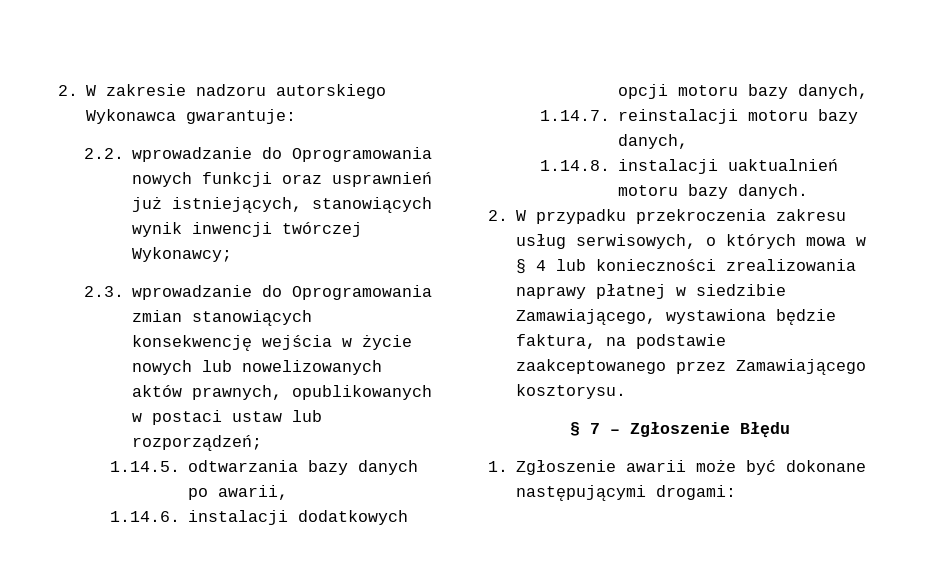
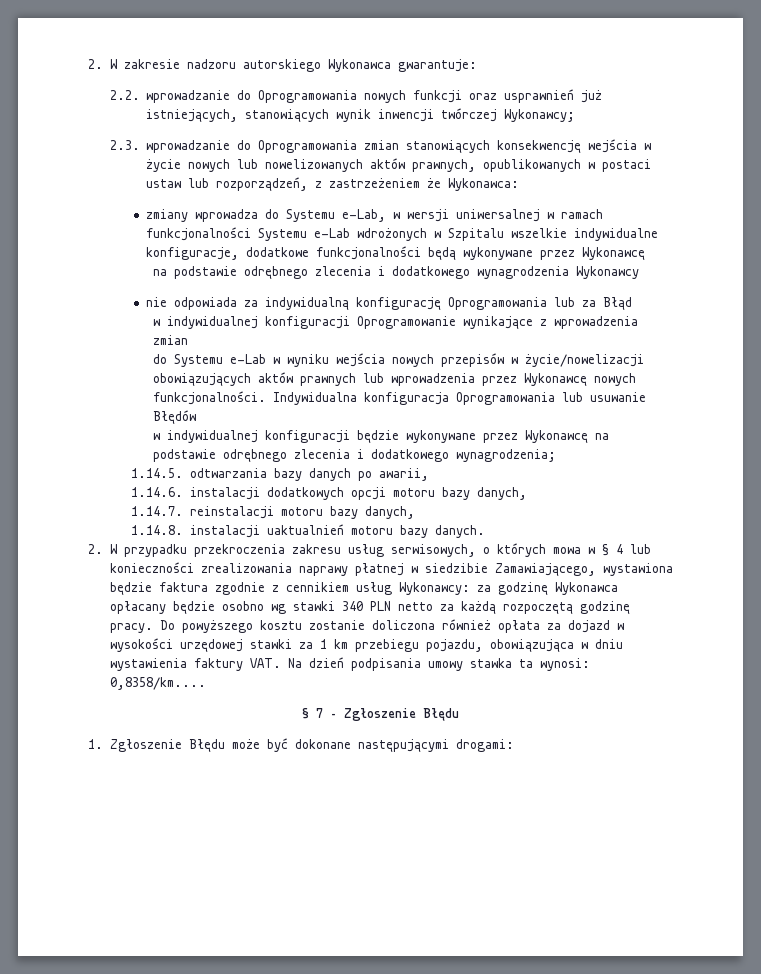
- 2.3. wprowadzanie do Oprogramowania zmian stanowiących konsekwencję wejścia w życie nowych lub nowelizowanych aktów prawnych, opublikowanych w postaci ustaw lub rozporządzeń;
+ 2.3. wprowadzanie do Oprogramowania zmian stanowiących konsekwencję wejścia w życie nowych lub nowelizowanych aktów prawnych, opublikowanych w postaci ustaw lub rozporządzeń, z zastrzeżeniem że Wykonawca:
+ zmiany wprowadza do Systemu e-Lab, w wersji uniwersalnej w ramach funkcjonalności Systemu e-Lab wdrożonych w Szpitalu wszelkie indywidualne konfiguracje, dodatkowe funkcjonalności będą wykonywane przez Wykonawcę
+ na podstawie odrębnego zlecenia i dodatkowego wynagrodzenia Wykonawcy
+ nie odpowiada za indywidualną konfigurację Oprogramowania lub za Błąd
+ w indywidualnej konfiguracji Oprogramowanie wynikające z wprowadzenia zmian
+ do Systemu e-Lab w wyniku wejścia nowych przepisów w życie/nowelizacji obowiązujących aktów prawnych lub wprowadzenia przez Wykonawcę nowych funkcjonalności. Indywidualna konfiguracja Oprogramowania lub usuwanie Błędów
+ w indywidualnej konfiguracji będzie wykonywane przez Wykonawcę na podstawie odrębnego zlecenia i dodatkowego wynagrodzenia;
- 2. W przypadku przekroczenia zakresu usług serwisowych, o których mowa w § 4 lub konieczności zrealizowania naprawy płatnej w siedzibie Zamawiającego, wystawiona będzie faktura, na podstawie zaakceptowanego przez Zamawiającego kosztorysu.
+ 2. W przypadku przekroczenia zakresu usług serwisowych, o których mowa w § 4 lub konieczności zrealizowania naprawy płatnej w siedzibie Zamawiającego, wystawiona będzie faktura zgodnie z cennikiem usług Wykonawcy: za godzinę Wykonawca opłacany będzie osobno wg stawki 340 PLN netto za każdą rozpoczętą godzinę pracy. Do powyższego kosztu zostanie doliczona również opłata za dojazd w wysokości urzędowej stawki za 1 km przebiegu pojazdu, obowiązująca w dniu wystawienia faktury VAT. Na dzień podpisania umowy stawka ta wynosi: 0,8358/km....
- 1. Zgłoszenie awarii może być dokonane następującymi drogami:
+ 1. Zgłoszenie Błędu może być dokonane następującymi drogami:

